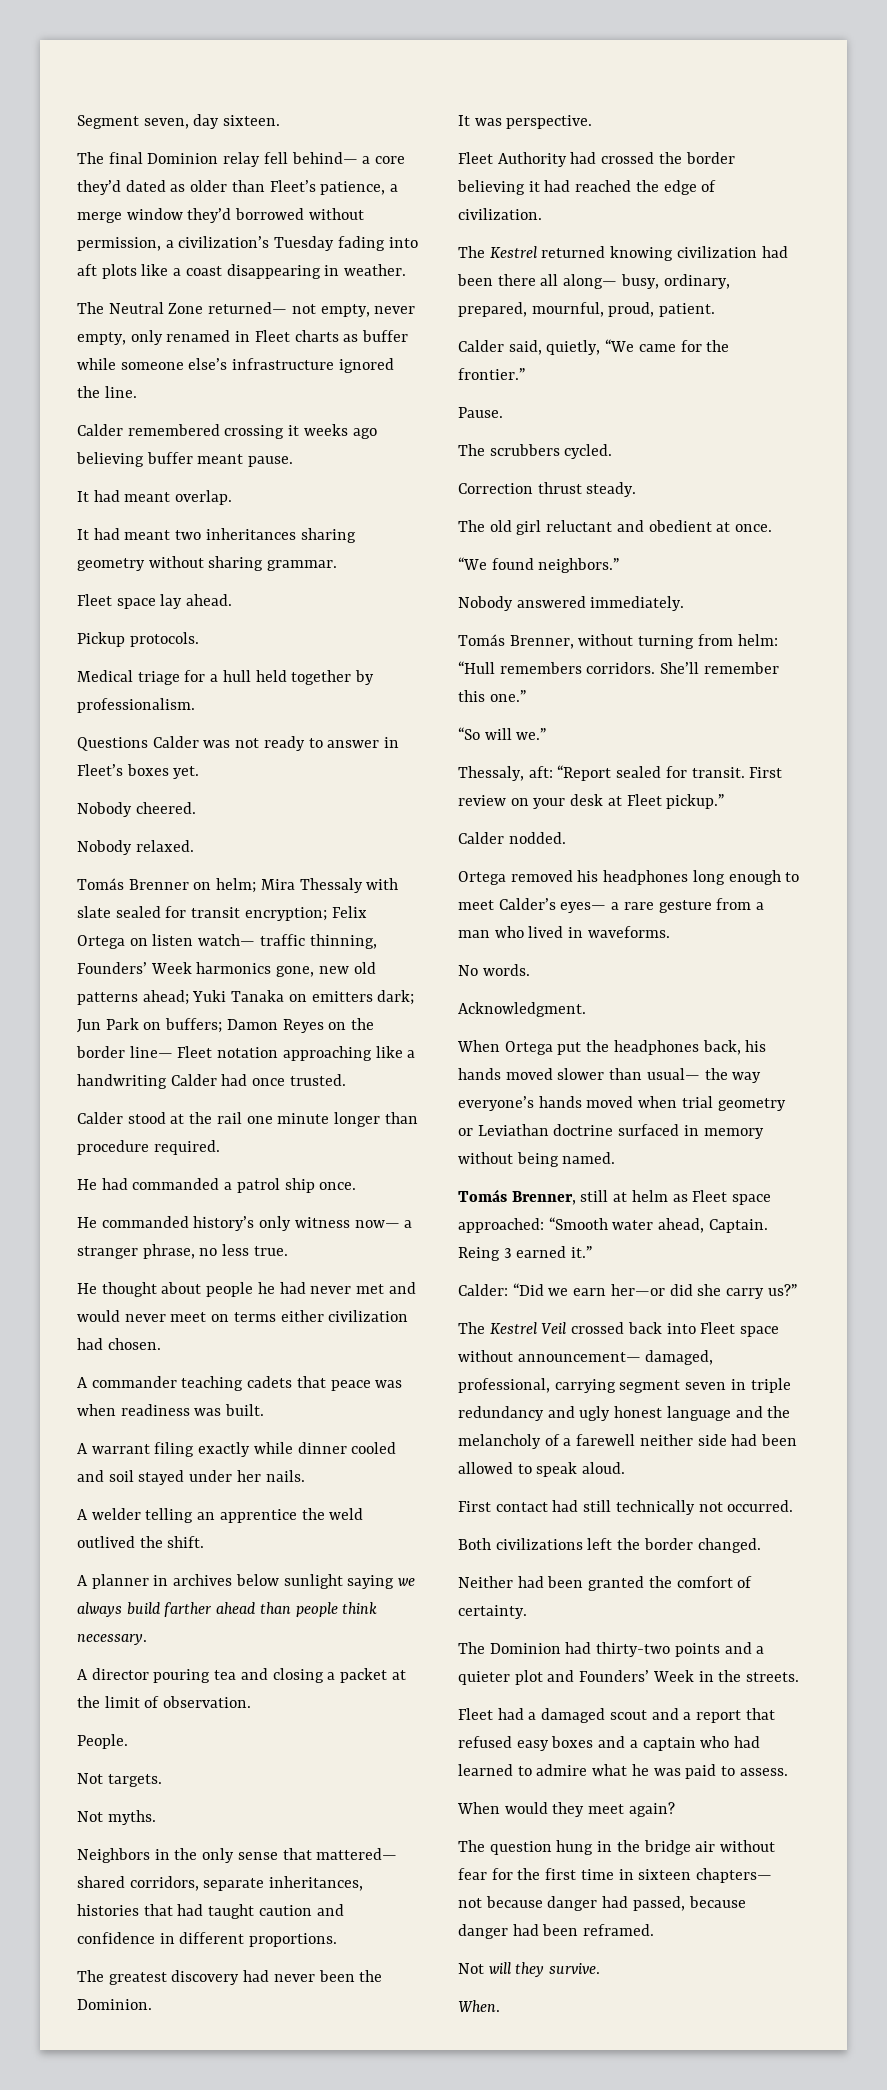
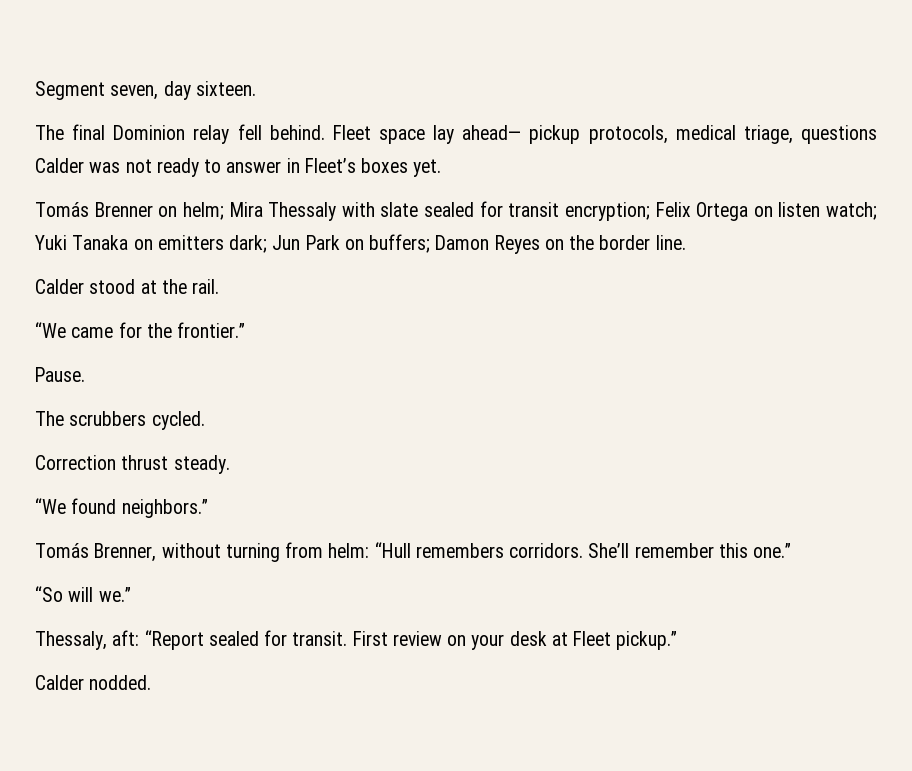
- The final Dominion relay fell behind— a core they’d dated as older than Fleet’s patience, a merge window they’d borrowed without permission, a civilization’s Tuesday fading into aft plots like a coast disappearing in weather.
- The Neutral Zone returned— not empty, never empty, only renamed in Fleet charts as buffer while someone else’s infrastructure ignored the line.
- Calder remembered crossing it weeks ago believing buffer meant pause.
- It had meant overlap.
- It had meant two inheritances sharing geometry without sharing grammar.
- Fleet space lay ahead.
- Pickup protocols.
- Medical triage for a hull held together by professionalism.
- Questions Calder was not ready to answer in Fleet’s boxes yet.
+ The final Dominion relay fell behind. Fleet space lay ahead— pickup protocols, medical triage, questions Calder was not ready to answer in Fleet’s boxes yet.
- Nobody cheered.
- Nobody relaxed.
- Tomás Brenner on helm; Mira Thessaly with slate sealed for transit encryption; Felix Ortega on listen watch— traffic thinning, Founders’ Week harmonics gone, new old patterns ahead; Yuki Tanaka on emitters dark; Jun Park on buffers; Damon Reyes on the border line— Fleet notation approaching like a handwriting Calder had once trusted.
- Calder stood at the rail one minute longer than procedure required.
- He had commanded a patrol ship once.
- He commanded history’s only witness now— a stranger phrase, no less true.
- He thought about people he had never met and would never meet on terms either civilization had chosen.
- A commander teaching cadets that peace was when readiness was built.
- A warrant filing exactly while dinner cooled and soil stayed under her nails.
- A welder telling an apprentice the weld outlived the shift.
- A planner in archives below sunlight saying we always build farther ahead than people think necessary.
- A director pouring tea and closing a packet at the limit of observation.
- People.
- Not targets.
- Not myths.
- Neighbors in the only sense that mattered— shared corridors, separate inheritances, histories that had taught caution and confidence in different proportions.
- The greatest discovery had never been the Dominion.
- It was perspective.
- Fleet Authority had crossed the border believing it had reached the edge of civilization.
- The Kestrel returned knowing civilization had been there all along— busy, ordinary, prepared, mournful, proud, patient.
- Calder said, quietly, “We came for the frontier.”
+ Tomás Brenner on helm; Mira Thessaly with slate sealed for transit encryption; Felix Ortega on listen watch; Yuki Tanaka on emitters dark; Jun Park on buffers; Damon Reyes on the border line.
+ Calder stood at the rail.
+ “We came for the frontier.”
- The old girl reluctant and obedient at once.
- Nobody answered immediately.
- Ortega removed his headphones long enough to meet Calder’s eyes— a rare gesture from a man who lived in waveforms.
- No words.
- Acknowledgment.
- When Ortega put the headphones back, his hands moved slower than usual— the way everyone’s hands moved when trial geometry or Leviathan doctrine surfaced in memory without being named.
- Tomás Brenner, still at helm as Fleet space approached: “Smooth water ahead, Captain. Reing 3 earned it.”
- Calder: “Did we earn her—or did she carry us?”
- The Kestrel Veil crossed back into Fleet space without announcement— damaged, professional, carrying segment seven in triple redundancy and ugly honest language and the melancholy of a farewell neither side had been allowed to speak aloud.
- First contact had still technically not occurred.
- Both civilizations left the border changed.
- Neither had been granted the comfort of certainty.
- The Dominion had thirty-two points and a quieter plot and Founders’ Week in the streets.
- Fleet had a damaged scout and a report that refused easy boxes and a captain who had learned to admire what he was paid to assess.
- When would they meet again?
- The question hung in the bridge air without fear for the first time in sixteen chapters— not because danger had passed, because danger had been reframed.
- Not will they survive.
- When.

